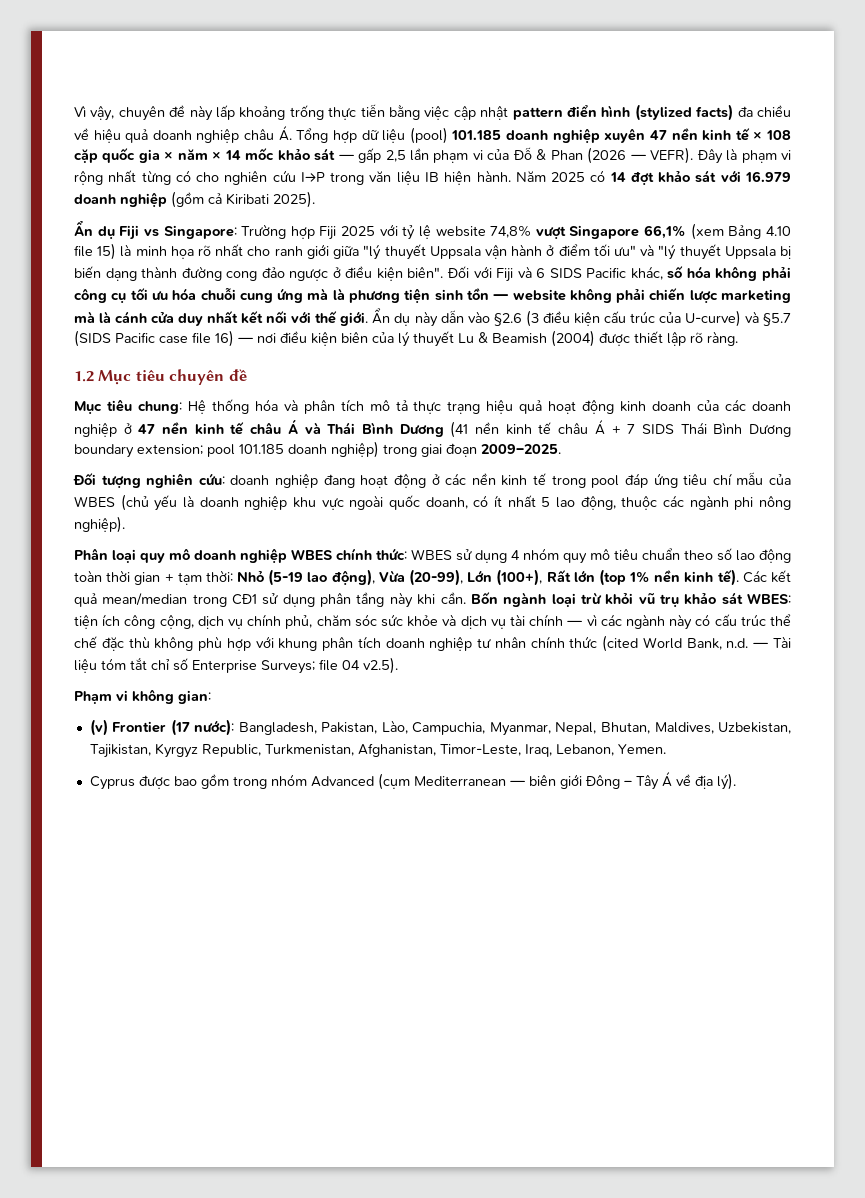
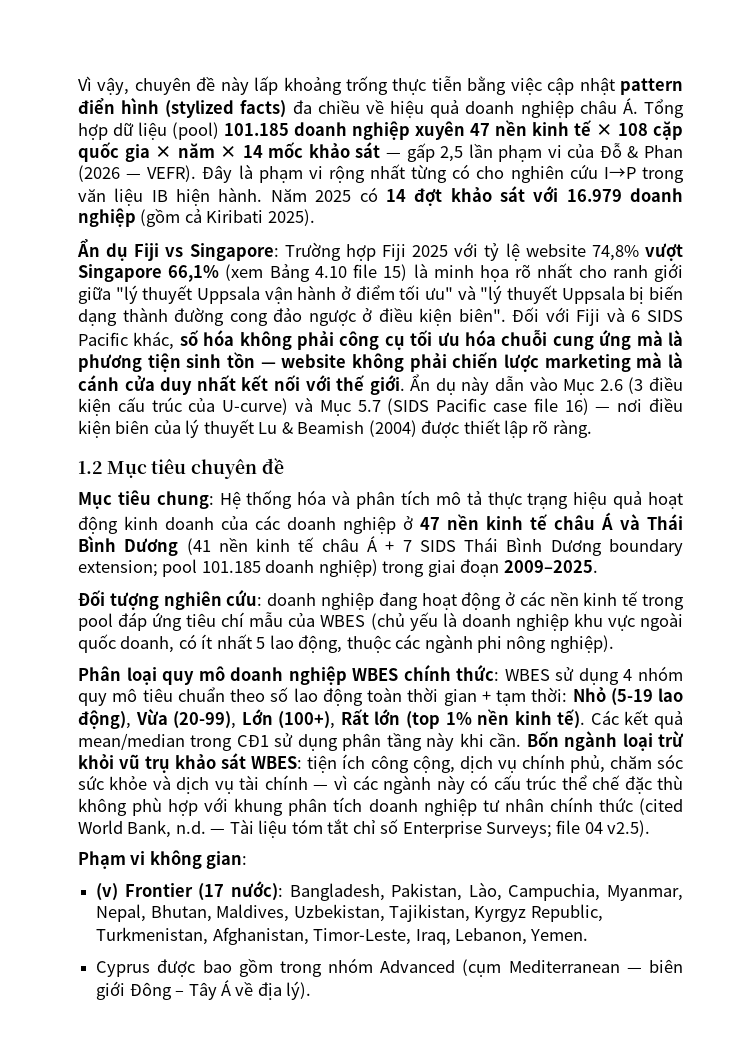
- Ẩn dụ này dẫn vào §2.6 (3 điều kiện cấu trúc của U-curve) và §5.7 (SIDS Pacific case file 16) — nơi điều kiện biên của lý thuyết Lu & Beamish (2004) được thiết lập rõ ràng.
+ Ẩn dụ này dẫn vào Mục 2.6 (3 điều kiện cấu trúc của U-curve) và Mục 5.7 (SIDS Pacific case file 16) — nơi điều kiện biên của lý thuyết Lu & Beamish (2004) được thiết lập rõ ràng.

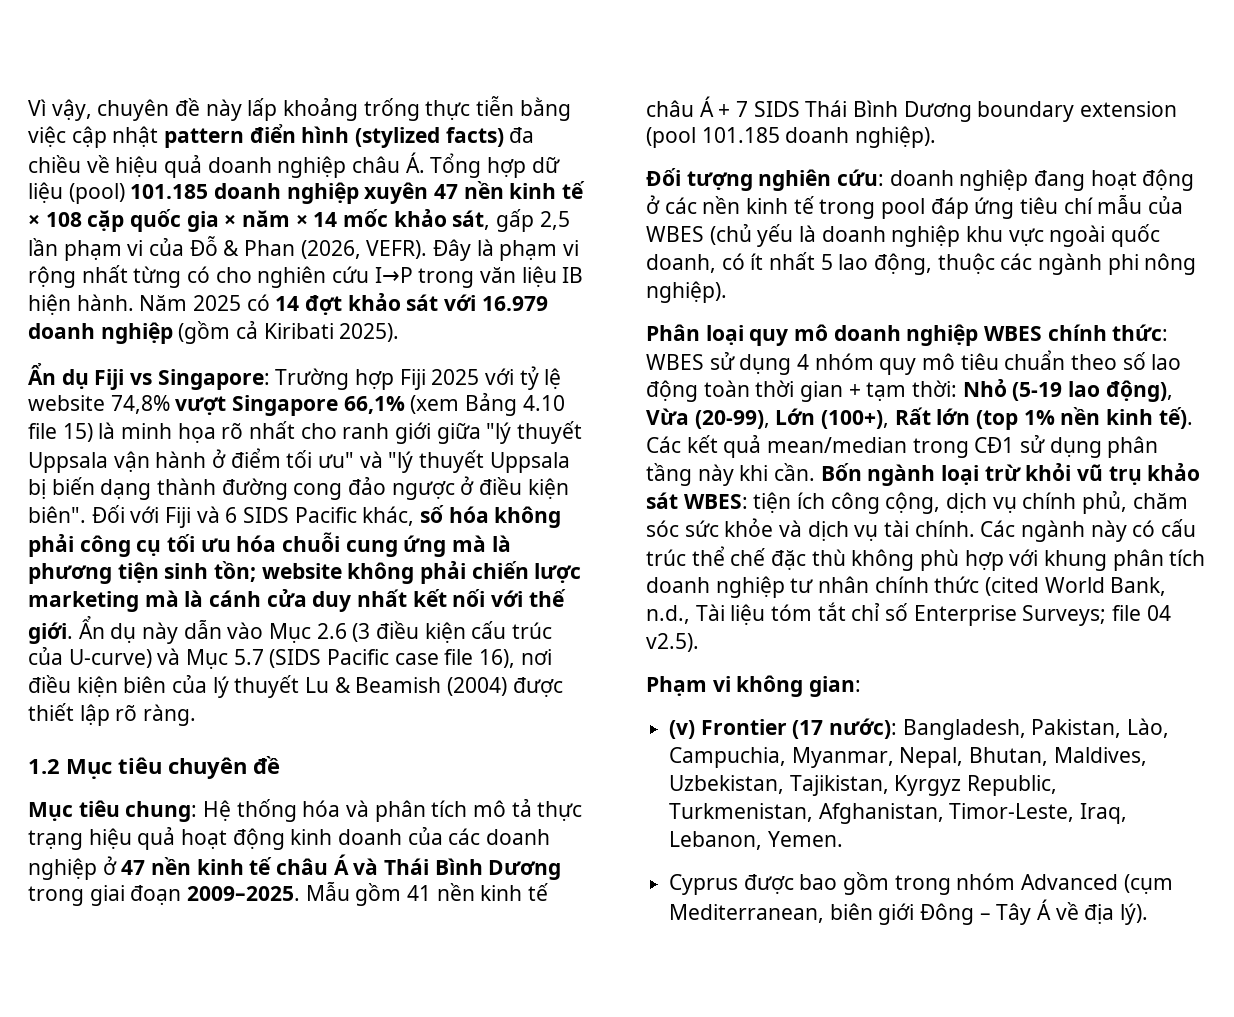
- Vì vậy, chuyên đề này lấp khoảng trống thực tiễn bằng việc cập nhật pattern điển hình (stylized facts) đa chiều về hiệu quả doanh nghiệp châu Á. Tổng hợp dữ liệu (pool) 101.185 doanh nghiệp xuyên 47 nền kinh tế × 108 cặp quốc gia × năm × 14 mốc khảo sát — gấp 2,5 lần phạm vi của Đỗ & Phan (2026 — VEFR).
+ Vì vậy, chuyên đề này lấp khoảng trống thực tiễn bằng việc cập nhật pattern điển hình (stylized facts) đa chiều về hiệu quả doanh nghiệp châu Á. Tổng hợp dữ liệu (pool) 101.185 doanh nghiệp xuyên 47 nền kinh tế × 108 cặp quốc gia × năm × 14 mốc khảo sát, gấp 2,5 lần phạm vi của Đỗ & Phan (2026, VEFR).
- Đối với Fiji và 6 SIDS Pacific khác, số hóa không phải công cụ tối ưu hóa chuỗi cung ứng mà là phương tiện sinh tồn — website không phải chiến lược marketing mà là cánh cửa duy nhất kết nối với thế giới.
+ Đối với Fiji và 6 SIDS Pacific khác, số hóa không phải công cụ tối ưu hóa chuỗi cung ứng mà là phương tiện sinh tồn; website không phải chiến lược marketing mà là cánh cửa duy nhất kết nối với thế giới.
- Ẩn dụ này dẫn vào Mục 2.6 (3 điều kiện cấu trúc của U-curve) và Mục 5.7 (SIDS Pacific case file 16) — nơi điều kiện biên của lý thuyết Lu & Beamish (2004) được thiết lập rõ ràng.
+ Ẩn dụ này dẫn vào Mục 2.6 (3 điều kiện cấu trúc của U-curve) và Mục 5.7 (SIDS Pacific case file 16), nơi điều kiện biên của lý thuyết Lu & Beamish (2004) được thiết lập rõ ràng.
- Mục tiêu chung: Hệ thống hóa và phân tích mô tả thực trạng hiệu quả hoạt động kinh doanh của các doanh nghiệp ở 47 nền kinh tế châu Á và Thái Bình Dương (41 nền kinh tế châu Á + 7 SIDS Thái Bình Dương boundary extension; pool 101.185 doanh nghiệp) trong giai đoạn 2009–2025.
+ Mục tiêu chung: Hệ thống hóa và phân tích mô tả thực trạng hiệu quả hoạt động kinh doanh của các doanh nghiệp ở 47 nền kinh tế châu Á và Thái Bình Dương trong giai đoạn 2009–2025. Mẫu gồm 41 nền kinh tế châu Á + 7 SIDS Thái Bình Dương boundary extension (pool 101.185 doanh nghiệp).
- tiện ích công cộng, dịch vụ chính phủ, chăm sóc sức khỏe và dịch vụ tài chính — vì các ngành này có cấu trúc thể chế đặc thù không phù hợp với khung phân tích doanh nghiệp tư nhân chính thức (cited World Bank, n.d. — Tài liệu tóm tắt chỉ số Enterprise Surveys;
+ tiện ích công cộng, dịch vụ chính phủ, chăm sóc sức khỏe và dịch vụ tài chính. Các ngành này có cấu trúc thể chế đặc thù không phù hợp với khung phân tích doanh nghiệp tư nhân chính thức (cited World Bank, n.d., Tài liệu tóm tắt chỉ số Enterprise Surveys;
- Cyprus được bao gồm trong nhóm Advanced (cụm Mediterranean — biên giới Đông – Tây Á về địa lý).
+ Cyprus được bao gồm trong nhóm Advanced (cụm Mediterranean, biên giới Đông – Tây Á về địa lý).

